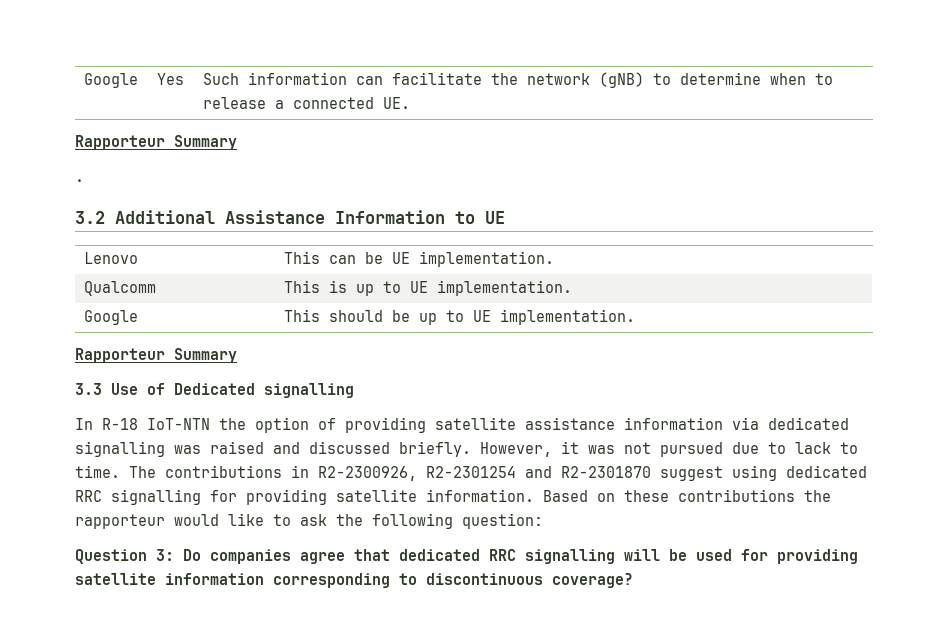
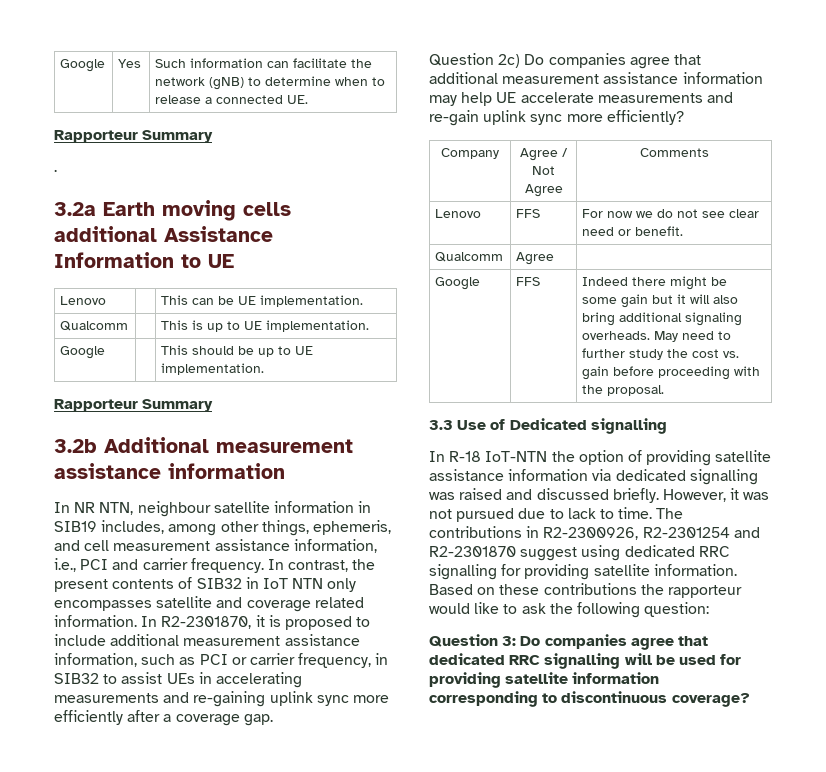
- 3.2 Additional Assistance Information to UE
+ 3.2a Earth moving cells additional Assistance Information to UE
+ 3.2b Additional measurement assistance information
+ In NR NTN, neighbour satellite information in SIB19 includes, among other things, ephemeris, and cell measurement assistance information, i.e., PCI and carrier frequency. In contrast, the present contents of SIB32 in IoT NTN only encompasses satellite and coverage related information. In R2-2301870, it is proposed to include additional measurement assistance information, such as PCI or carrier frequency, in SIB32 to assist UEs in accelerating measurements and re-gaining uplink sync more efficiently after a coverage gap.
+ Question 2c) Do companies agree that additional measurement assistance information may help UE accelerate measurements and re-gain uplink sync more efficiently?
+ Company | Agree / Not Agree | Comments
+ Lenovo | FFS | For now we do not see clear need or benefit.
+ Qualcomm | Agree |
+ Google | FFS | Indeed there might be some gain but it will also bring additional signaling overheads. May need to further study the cost vs. gain before proceeding with the proposal.

